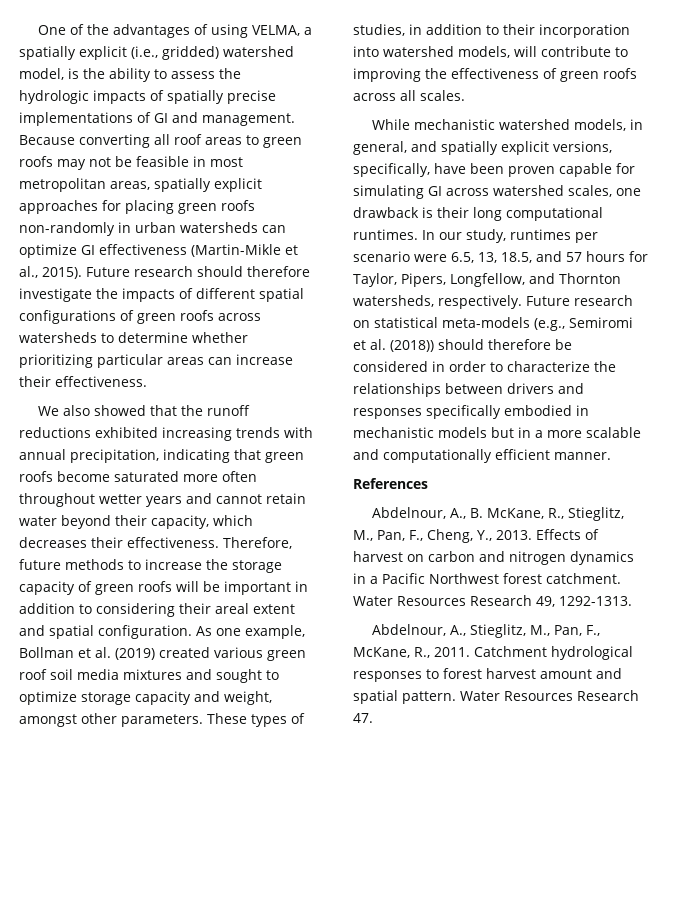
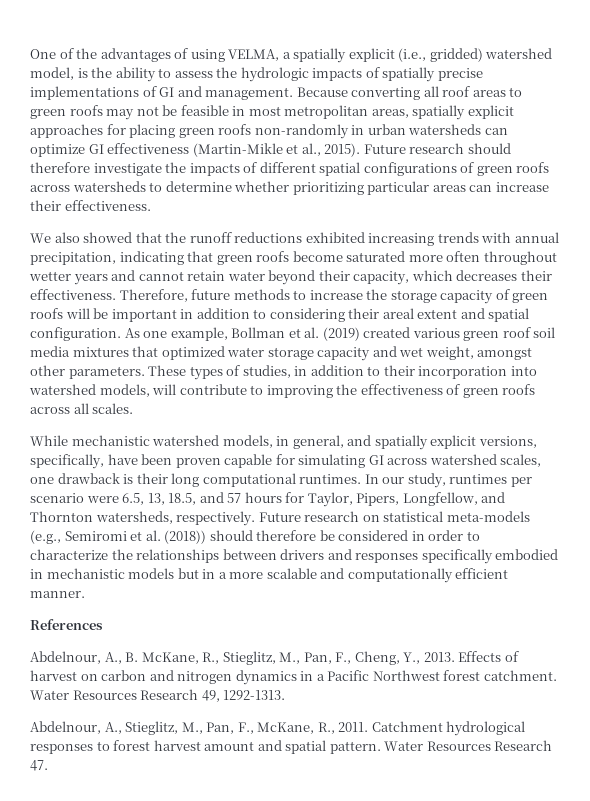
- As one example, Bollman et al. (2019) created various green roof soil media mixtures and sought to optimize storage capacity and weight, amongst other parameters.
+ As one example, Bollman et al. (2019) created various green roof soil media mixtures that optimized water storage capacity and wet weight, amongst other parameters.

